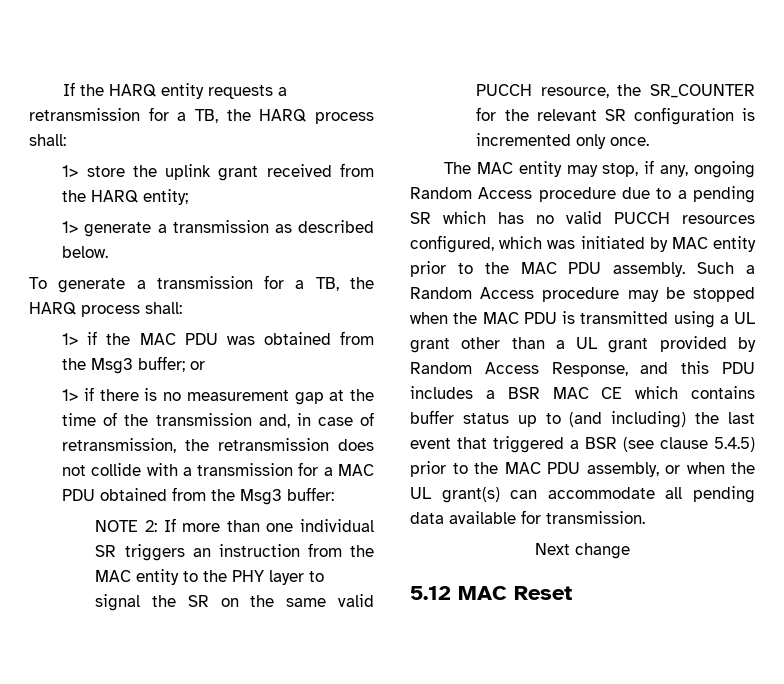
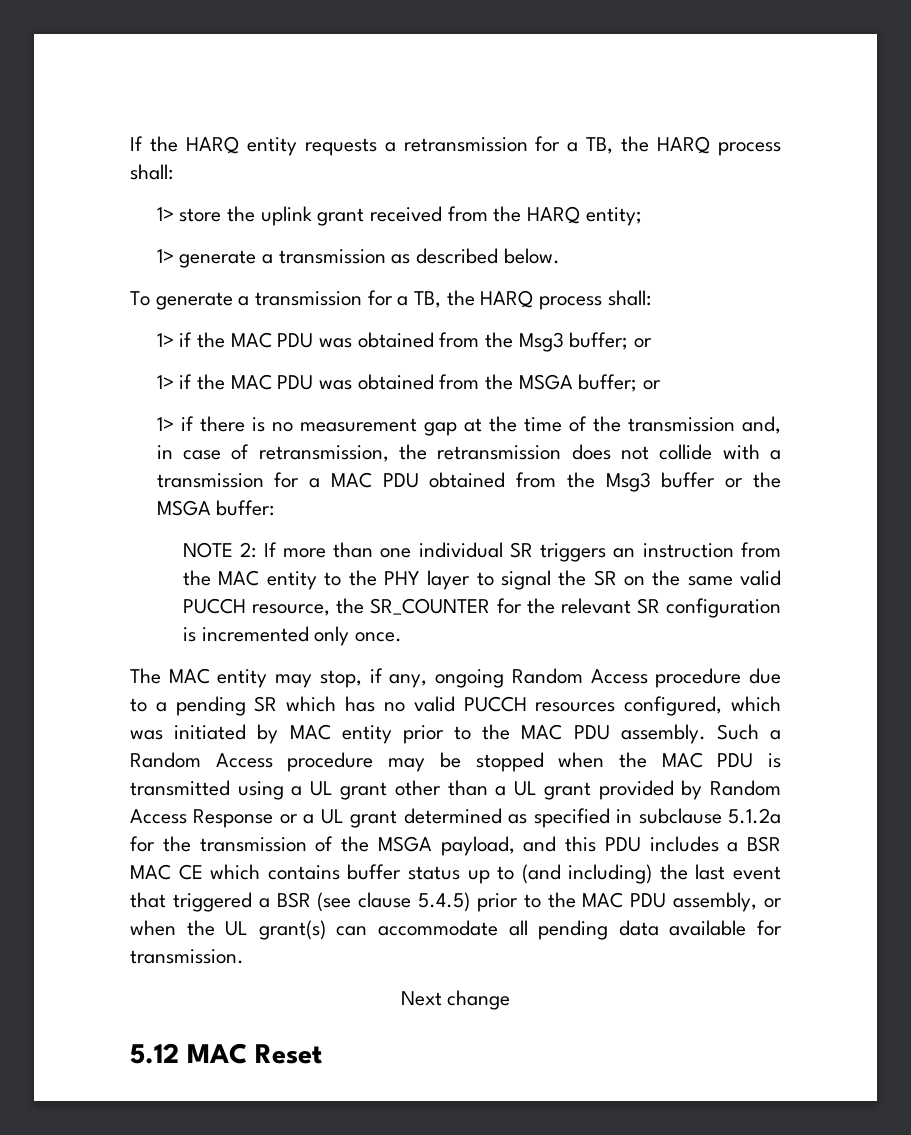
+ 1> if the MAC PDU was obtained from the MSGA buffer; or
- 1> if there is no measurement gap at the time of the transmission and, in case of retransmission, the retransmission does not collide with a transmission for a MAC PDU obtained from the Msg3 buffer:
+ 1> if there is no measurement gap at the time of the transmission and, in case of retransmission, the retransmission does not collide with a transmission for a MAC PDU obtained from the Msg3 buffer or the MSGA buffer:
- Such a Random Access procedure may be stopped when the MAC PDU is transmitted using a UL grant other than a UL grant provided by Random Access Response, and this PDU includes a BSR MAC CE which contains buffer status up to (and including) the last event that triggered a BSR (see clause 5.4.5) prior to the MAC PDU assembly, or when the UL grant(s) can accommodate all pending data available for transmission.
+ Such a Random Access procedure may be stopped when the MAC PDU is transmitted using a UL grant other than a UL grant provided by Random Access Response or a UL grant determined as specified in subclause 5.1.2a for the transmission of the MSGA payload, and this PDU includes a BSR MAC CE which contains buffer status up to (and including) the last event that triggered a BSR (see clause 5.4.5) prior to the MAC PDU assembly, or when the UL grant(s) can accommodate all pending data available for transmission.

